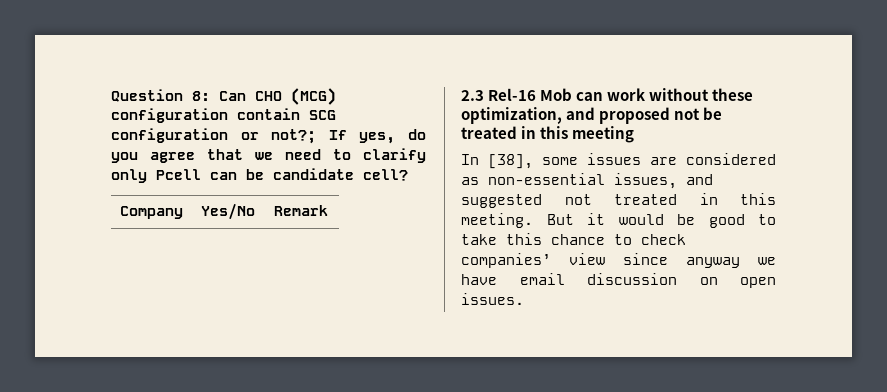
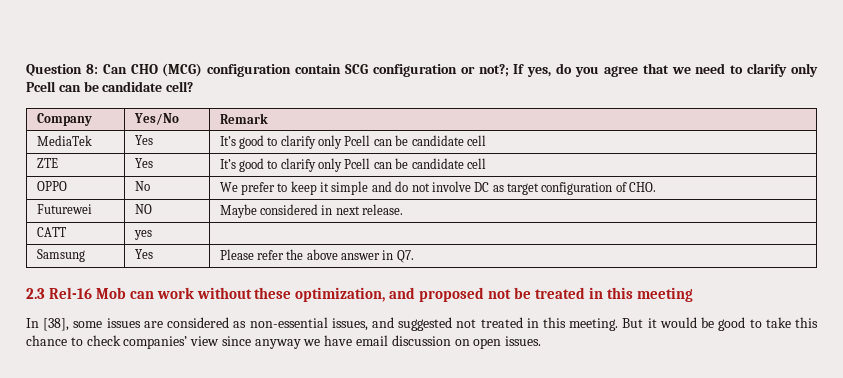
+ MediaTek | Yes | It’s good to clarify only Pcell can be candidate cell
+ ZTE | Yes | It’s good to clarify only Pcell can be candidate cell
+ OPPO | No | We prefer to keep it simple and do not involve DC as target configuration of CHO.
+ Futurewei | NO | Maybe considered in next release.
+ CATT | yes |
+ Samsung | Yes | Please refer the above answer in Q7.

